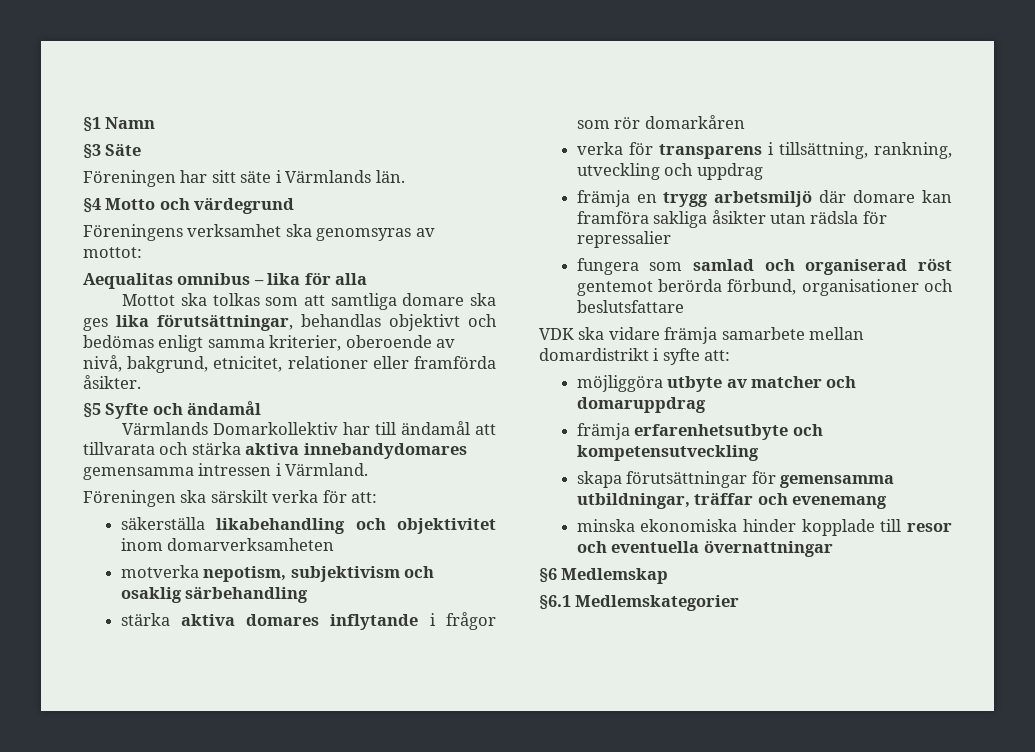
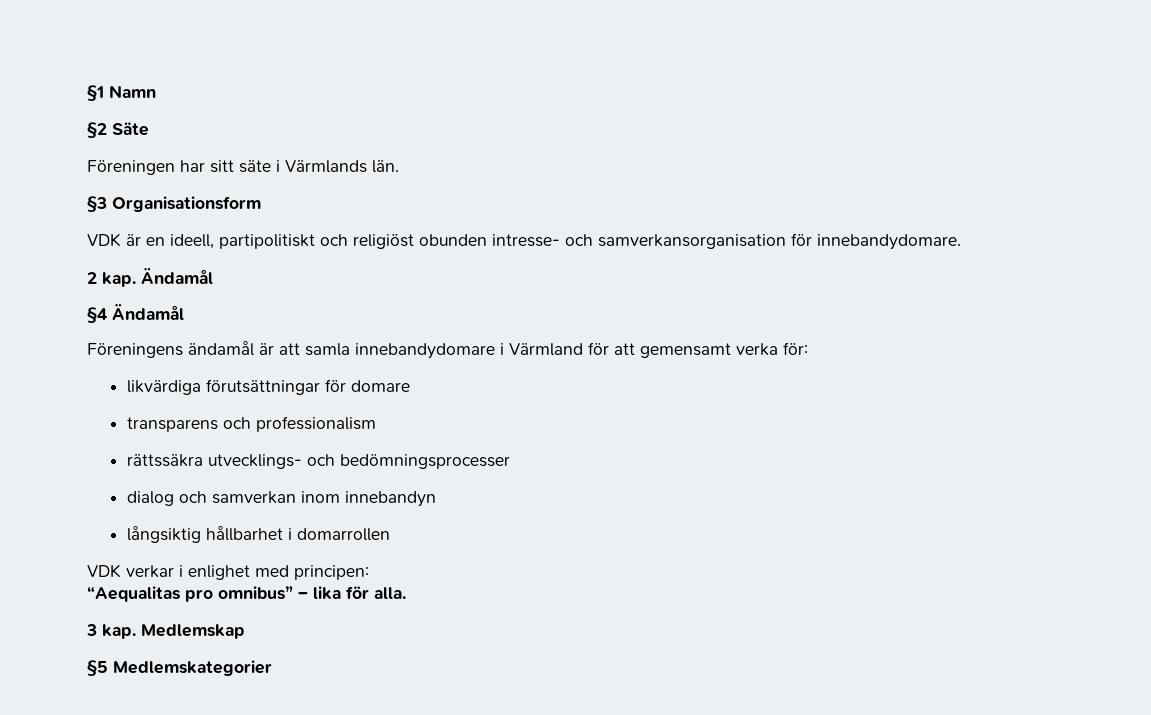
- §3 Säte
+ §2 Säte
- §4 Motto och värdegrund
- Föreningens verksamhet ska genomsyras av mottot:
- Aequalitas omnibus – lika för alla
- Mottot ska tolkas som att samtliga domare ska ges lika förutsättningar, behandlas objektivt och bedömas enligt samma kriterier, oberoende av nivå, bakgrund, etnicitet, relationer eller framförda åsikter.
- §5 Syfte och ändamål
- Värmlands Domarkollektiv har till ändamål att tillvarata och stärka aktiva innebandydomares gemensamma intressen i Värmland.
- Föreningen ska särskilt verka för att:
- säkerställa likabehandling och objektivitet inom domarverksamheten
- motverka nepotism, subjektivism och osaklig särbehandling
- stärka aktiva domares inflytande i frågor som rör domarkåren
- verka för transparens i tillsättning, rankning, utveckling och uppdrag
- främja en trygg arbetsmiljö där domare kan framföra sakliga åsikter utan rädsla för repressalier
- fungera som samlad och organiserad röst gentemot berörda förbund, organisationer och beslutsfattare
- VDK ska vidare främja samarbete mellan domardistrikt i syfte att:
- möjliggöra utbyte av matcher och domaruppdrag
- främja erfarenhetsutbyte och kompetensutveckling
- skapa förutsättningar för gemensamma utbildningar, träffar och evenemang
- minska ekonomiska hinder kopplade till resor och eventuella övernattningar
- §6 Medlemskap
- §6.1 Medlemskategorier
+ §3 Organisationsform
+ VDK är en ideell, partipolitiskt och religiöst obunden intresse- och samverkansorganisation för innebandydomare.
+ 2 kap. Ändamål
+ §4 Ändamål
+ Föreningens ändamål är att samla innebandydomare i Värmland för att gemensamt verka för:
+ likvärdiga förutsättningar för domare
+ transparens och professionalism
+ rättssäkra utvecklings- och bedömningsprocesser
+ dialog och samverkan inom innebandyn
+ långsiktig hållbarhet i domarrollen
+ VDK verkar i enlighet med principen:
+ “Aequalitas pro omnibus” – lika för alla.
+ 3 kap. Medlemskap
+ §5 Medlemskategorier

